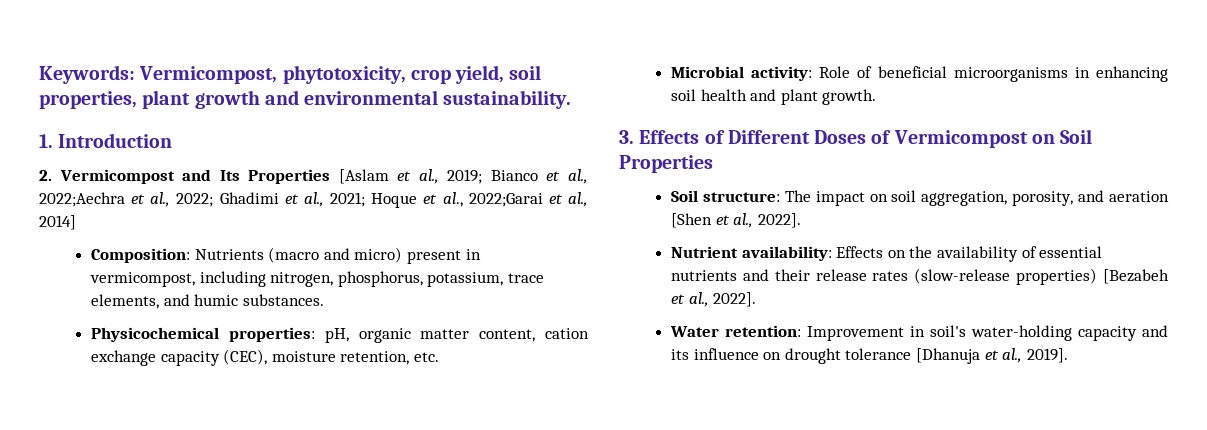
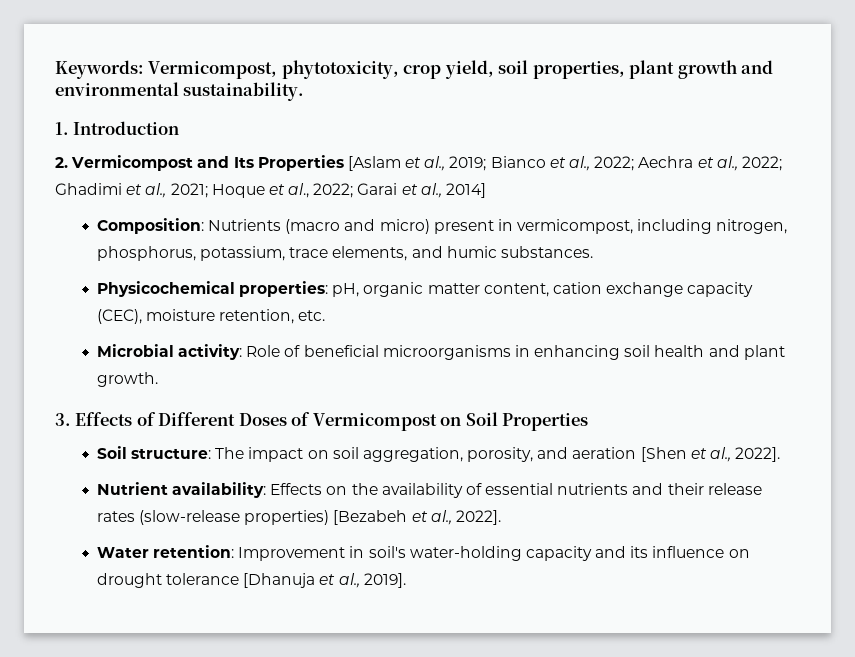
- 2. Vermicompost and Its Properties [Aslam et al., 2019; Bianco et al., 2022;Aechra et al., 2022; Ghadimi et al., 2021; Hoque et al., 2022;Garai et al., 2014]
+ 2. Vermicompost and Its Properties [Aslam et al., 2019; Bianco et al., 2022; Aechra et al., 2022; Ghadimi et al., 2021; Hoque et al., 2022; Garai et al., 2014]

